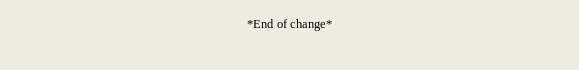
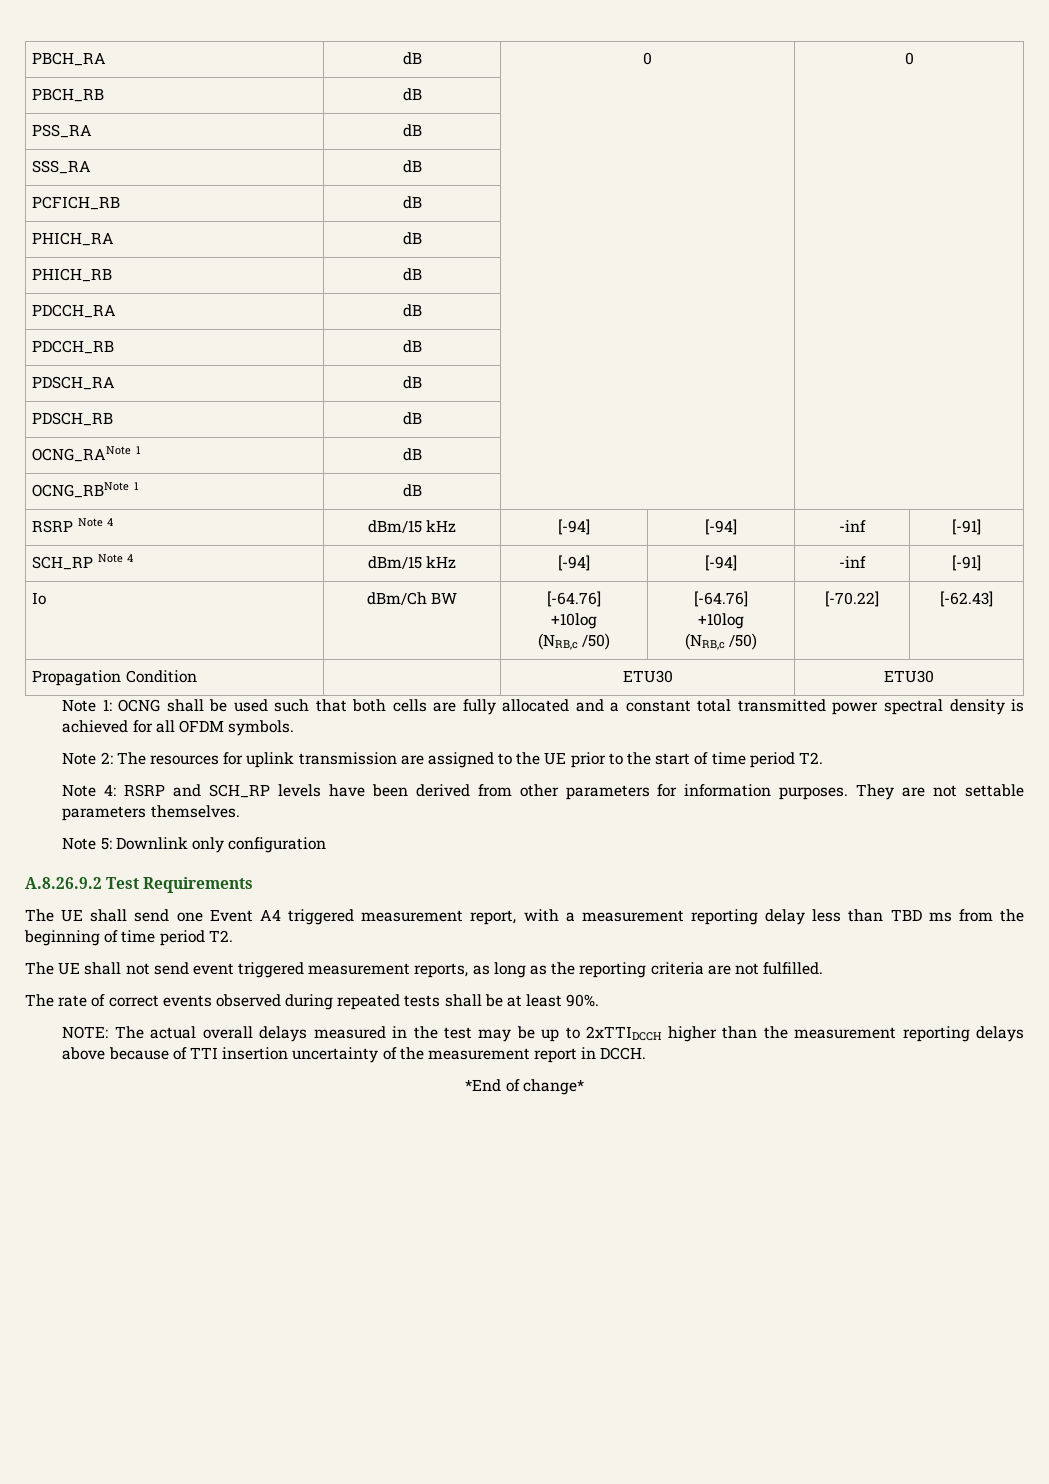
+ PBCH_RA | dB | 0 | 0
+ PBCH_RB | dB | |
+ PSS_RA | dB | |
+ SSS_RA | dB | |
+ PCFICH_RB | dB | |
+ PHICH_RA | dB | |
+ PHICH_RB | dB | |
+ PDCCH_RA | dB | |
+ PDCCH_RB | dB | |
+ PDSCH_RA | dB | |
+ PDSCH_RB | dB | |
+ OCNG_RANote 1 | dB | |
+ OCNG_RBNote 1 | dB | |
+ RSRP Note 4 | dBm/15 kHz | [-94] | [-94] | -inf | [-91]
+ SCH_RP Note 4 | dBm/15 kHz | [-94] | [-94] | -inf | [-91]
+ Io | dBm/Ch BW | [-64.76]
+ +10log
+ (NRB,c /50) | [-64.76]
+ +10log
+ (NRB,c /50) | [-70.22] | [-62.43]
+ Propagation Condition | | ETU30 | ETU30
+ Note 1: OCNG shall be used such that both cells are fully allocated and a constant total transmitted power spectral density is achieved for all OFDM symbols.
+ Note 2: The resources for uplink transmission are assigned to the UE prior to the start of time period T2.
+ Note 4: RSRP and SCH_RP levels have been derived from other parameters for information purposes. They are not settable parameters themselves.
+ Note 5: Downlink only configuration
+ A.8.26.9.2 Test Requirements
+ The UE shall send one Event A4 triggered measurement report, with a measurement reporting delay less than TBD ms from the beginning of time period T2.
+ The UE shall not send event triggered measurement reports, as long as the reporting criteria are not fulfilled.
+ The rate of correct events observed during repeated tests shall be at least 90%.
+ NOTE: The actual overall delays measured in the test may be up to 2xTTIDCCH higher than the measurement reporting delays above because of TTI insertion uncertainty of the measurement report in DCCH.

